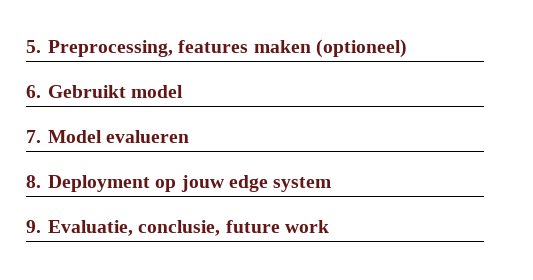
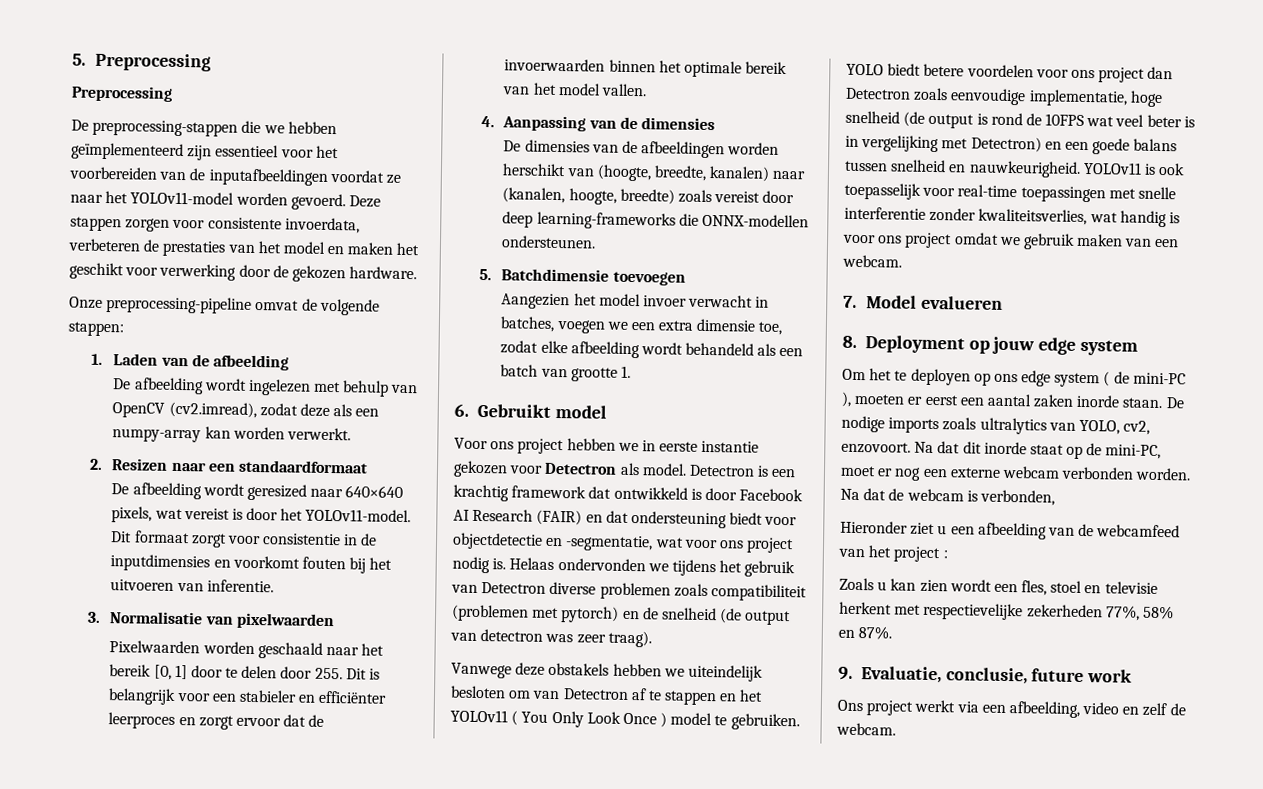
- 5. Preprocessing, features maken (optioneel)
+ 5. Preprocessing
+ Preprocessing
+ De preprocessing-stappen die we hebben geïmplementeerd zijn essentieel voor het voorbereiden van de inputafbeeldingen voordat ze naar het YOLOv11-model worden gevoerd. Deze stappen zorgen voor consistente invoerdata, verbeteren de prestaties van het model en maken het geschikt voor verwerking door de gekozen hardware.
+ Onze preprocessing-pipeline omvat de volgende stappen:
+ 1. Laden van de afbeelding
+ De afbeelding wordt ingelezen met behulp van OpenCV (cv2.imread), zodat deze als een numpy-array kan worden verwerkt.
+ 2. Resizen naar een standaardformaat
+ De afbeelding wordt geresized naar 640×640 pixels, wat vereist is door het YOLOv11-model. Dit formaat zorgt voor consistentie in de inputdimensies en voorkomt fouten bij het uitvoeren van inferentie.
+ 3. Normalisatie van pixelwaarden
+ Pixelwaarden worden geschaald naar het bereik [0, 1] door te delen door 255. Dit is belangrijk voor een stabieler en efficiënter leerproces en zorgt ervoor dat de invoerwaarden binnen het optimale bereik van het model vallen.
+ 4. Aanpassing van de dimensies
+ De dimensies van de afbeeldingen worden herschikt van (hoogte, breedte, kanalen) naar (kanalen, hoogte, breedte) zoals vereist door deep learning-frameworks die ONNX-modellen ondersteunen.
+ 5. Batchdimensie toevoegen
+ Aangezien het model invoer verwacht in batches, voegen we een extra dimensie toe, zodat elke afbeelding wordt behandeld als een batch van grootte 1.
  6. Gebruikt model
+ Voor ons project hebben we in eerste instantie gekozen voor Detectron als model. Detectron is een krachtig framework dat ontwikkeld is door Facebook AI Research (FAIR) en dat ondersteuning biedt voor objectdetectie en -segmentatie, wat voor ons project nodig is. Helaas ondervonden we tijdens het gebruik van Detectron diverse problemen zoals compatibiliteit (problemen met pytorch) en de snelheid (de output van detectron was zeer traag).
+ Vanwege deze obstakels hebben we uiteindelijk besloten om van Detectron af te stappen en het YOLOv11 ( You Only Look Once ) model te gebruiken. YOLO biedt betere voordelen voor ons project dan Detectron zoals eenvoudige implementatie, hoge snelheid (de output is rond de 10FPS wat veel beter is in vergelijking met Detectron) en een goede balans tussen snelheid en nauwkeurigheid. YOLOv11 is ook toepasselijk voor real-time toepassingen met snelle interferentie zonder kwaliteitsverlies, wat handig is voor ons project omdat we gebruik maken van een webcam.
+ Om het te deployen op ons edge system ( de mini-PC ), moeten er eerst een aantal zaken inorde staan. De nodige imports zoals ultralytics van YOLO, cv2, enzovoort. Na dat dit inorde staat op de mini-PC, moet er nog een externe webcam verbonden worden. Na dat de webcam is verbonden,
+ Hieronder ziet u een afbeelding van de webcamfeed van het project :
+ Zoals u kan zien wordt een fles, stoel en televisie herkent met respectievelijke zekerheden 77%, 58% en 87%.
+ Ons project werkt via een afbeelding, video en zelf de webcam.

